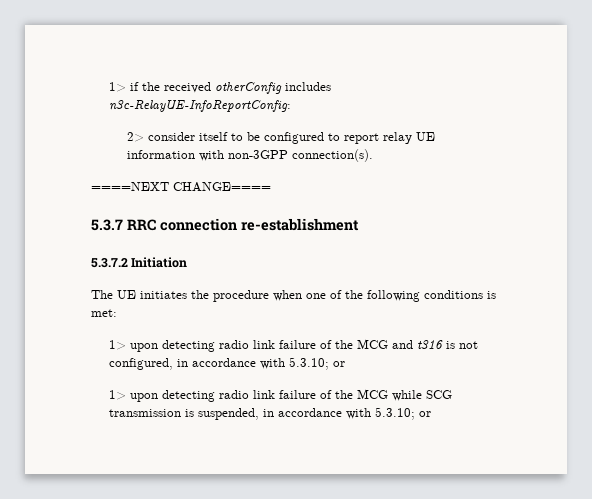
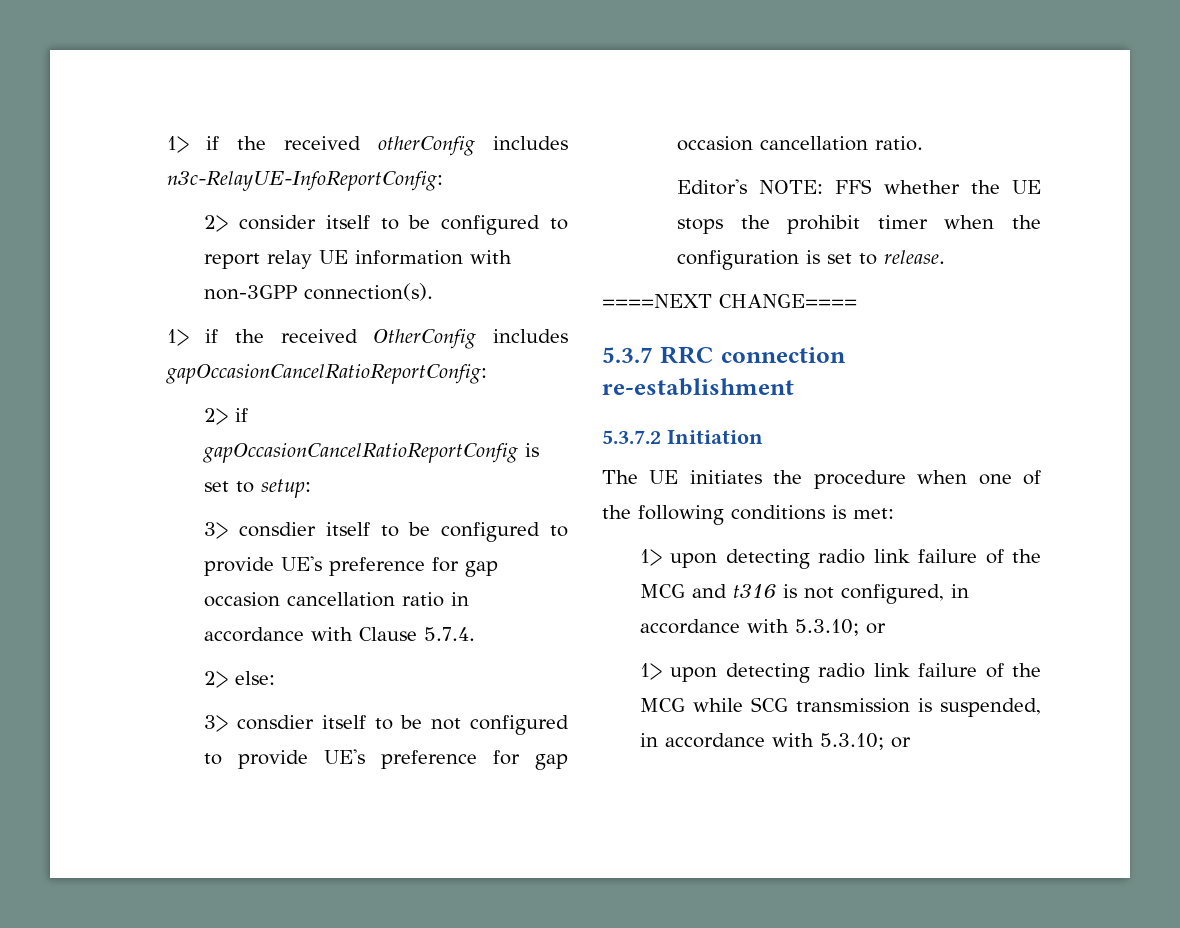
+ 1> if the received OtherConfig includes gapOccasionCancelRatioReportConfig:
+ 2> if gapOccasionCancelRatioReportConfig is set to setup:
+ 3> consdier itself to be configured to provide UE's preference for gap occasion cancellation ratio in accordance with Clause 5.7.4.
+ 2> else:
+ 3> consdier itself to be not configured to provide UE's preference for gap occasion cancellation ratio.
+ Editor's NOTE: FFS whether the UE stops the prohibit timer when the configuration is set to release.

